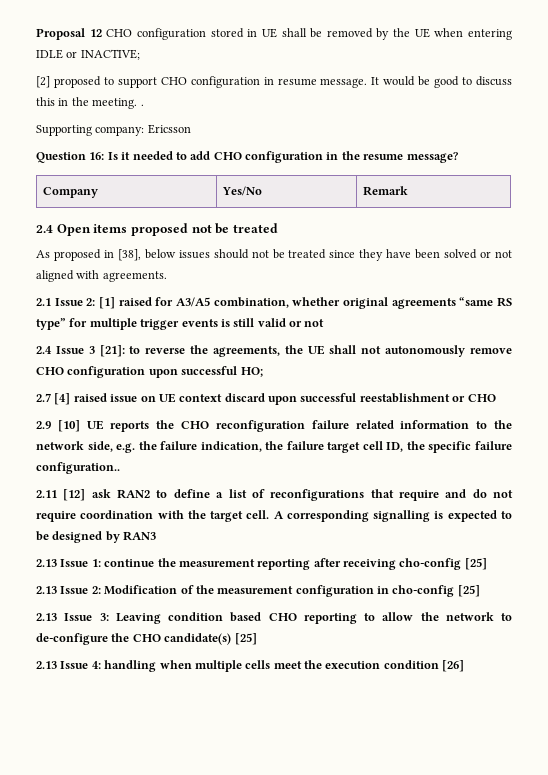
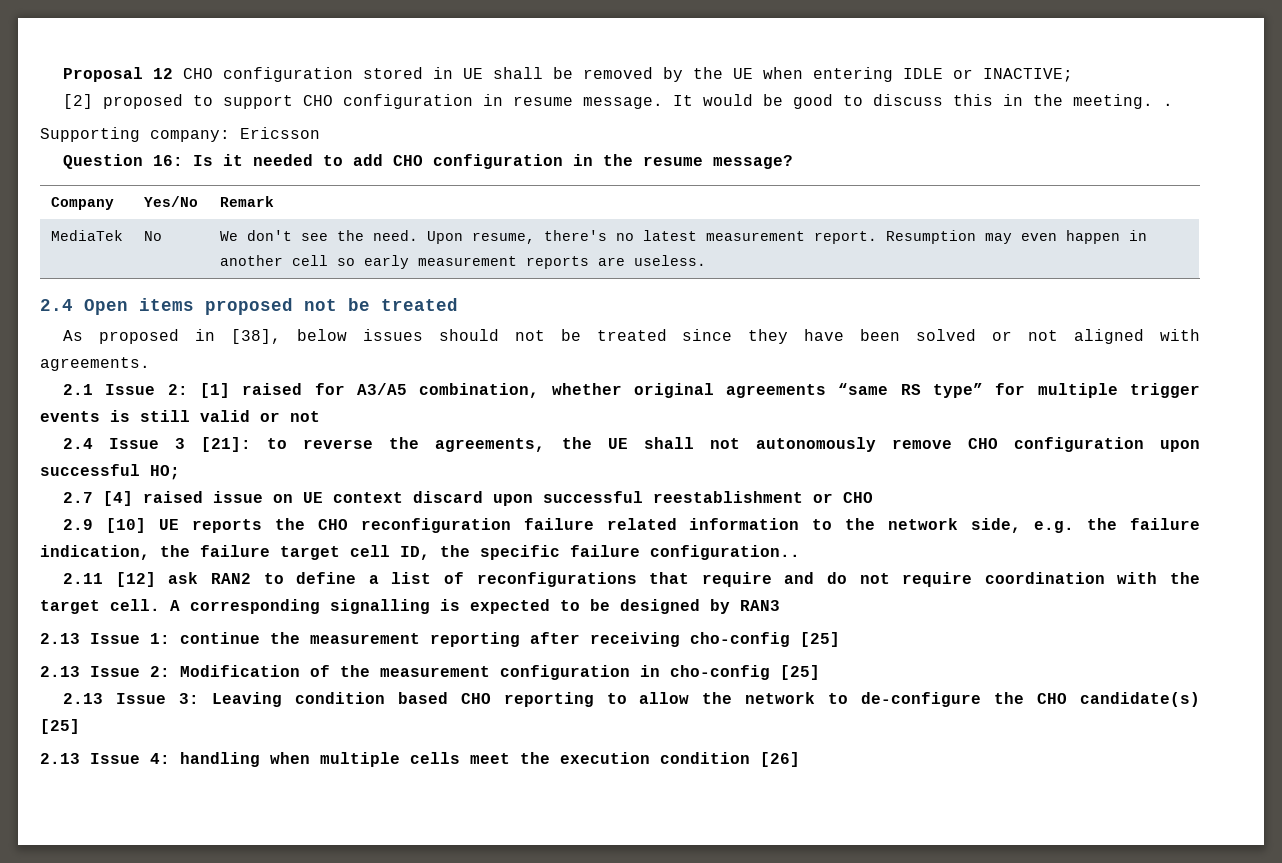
+ MediaTek | No | We don't see the need. Upon resume, there's no latest measurement report. Resumption may even happen in another cell so early measurement reports are useless.

